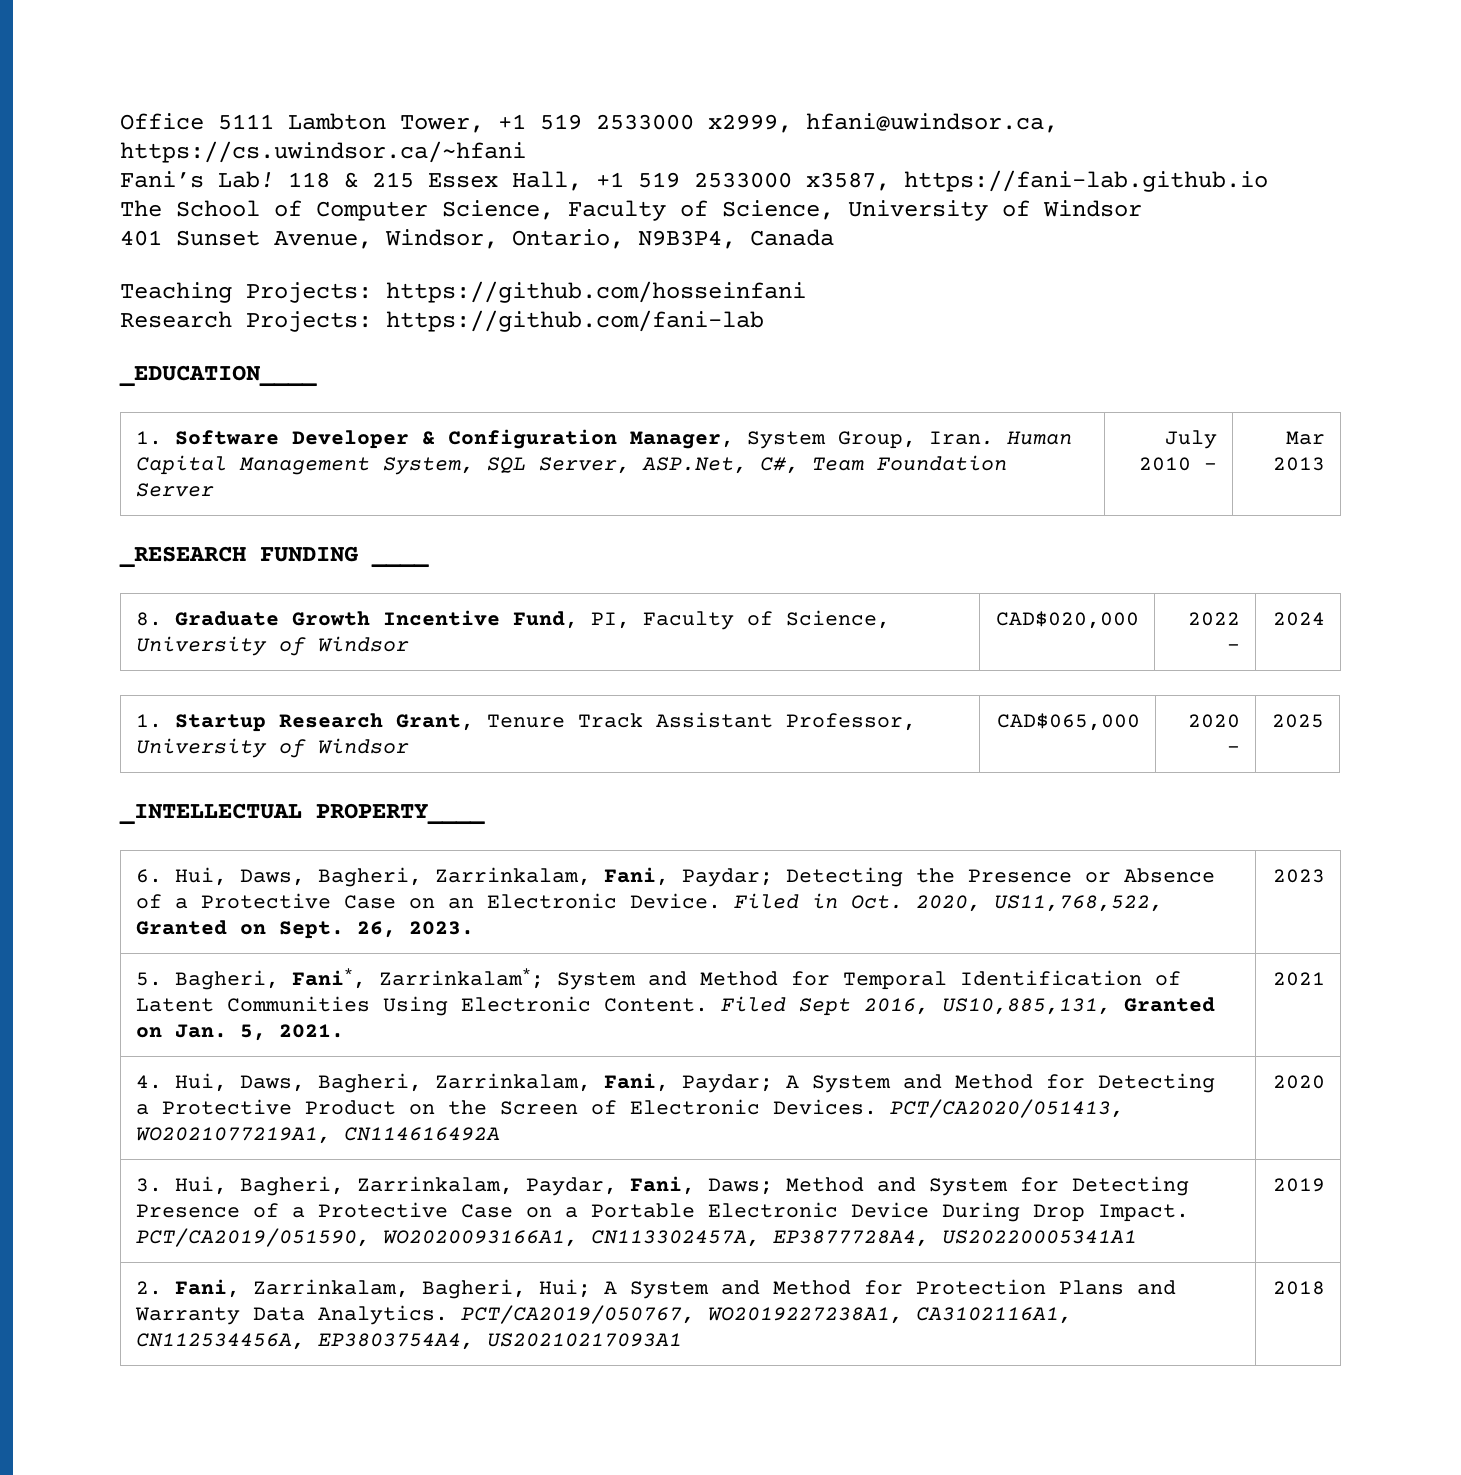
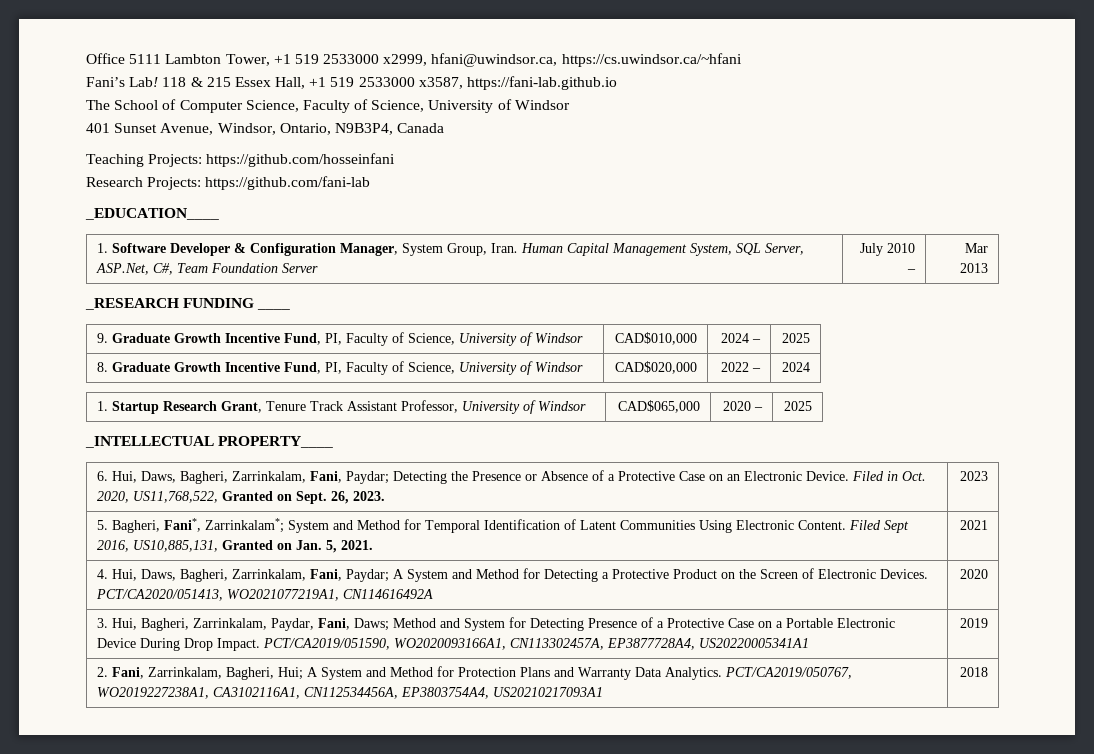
+ 9. Graduate Growth Incentive Fund, PI, Faculty of Science, University of Windsor | CAD$010,000 | 2024 – | 2025

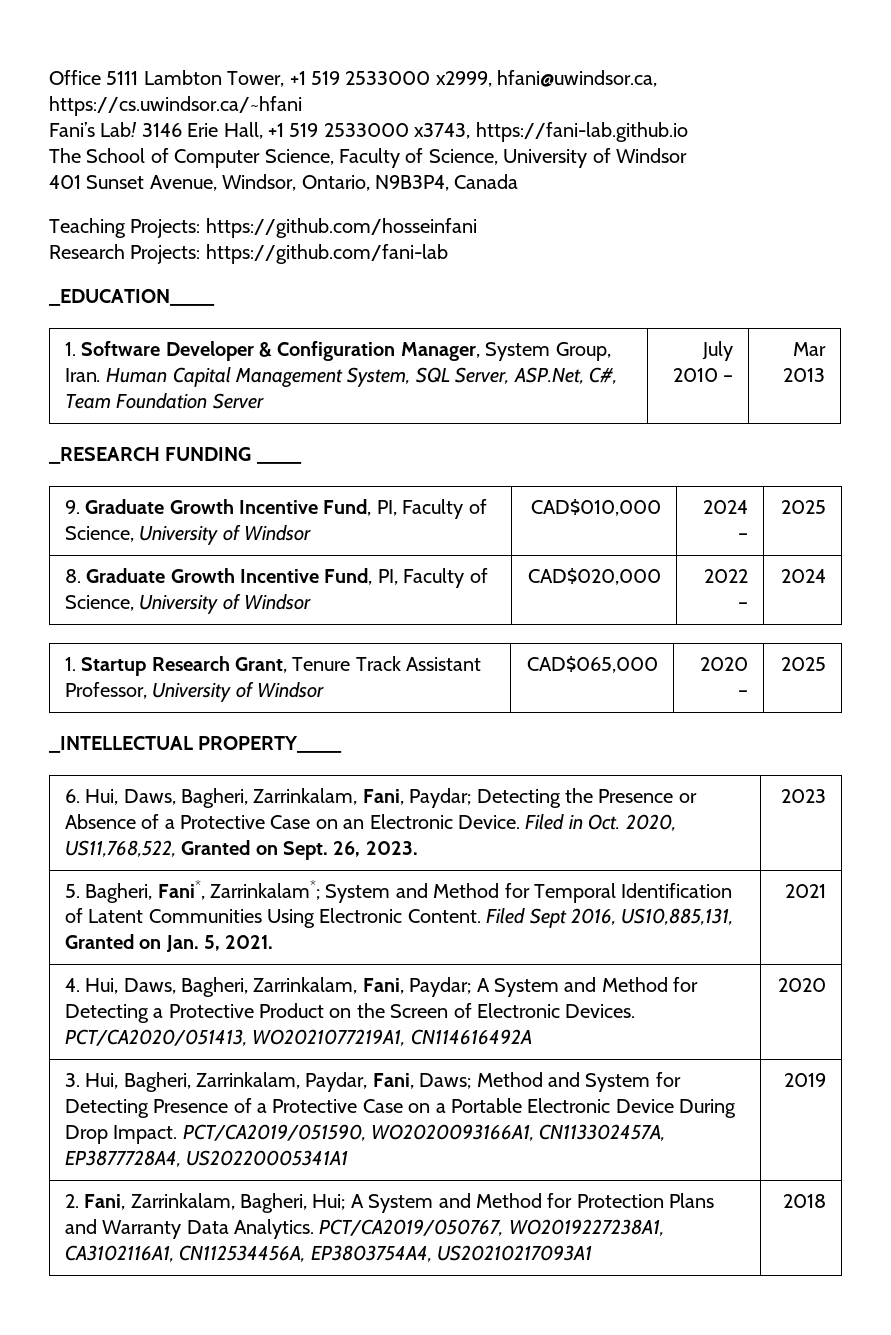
- 118 & 215 Essex Hall, +1 519 2533000 x3587, https://fani-lab.github.io
+ 3146 Erie Hall, +1 519 2533000 x3743, https://fani-lab.github.io

